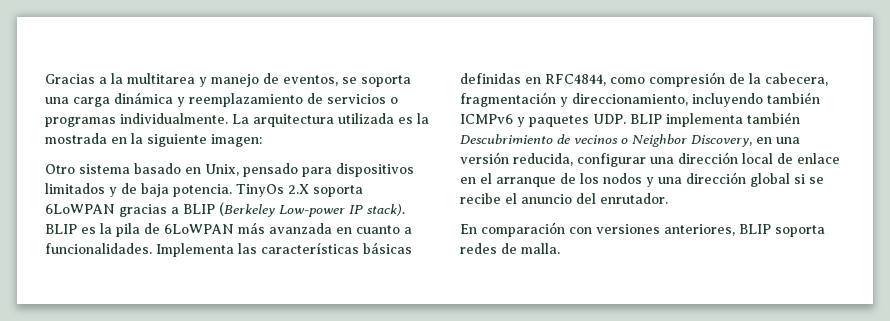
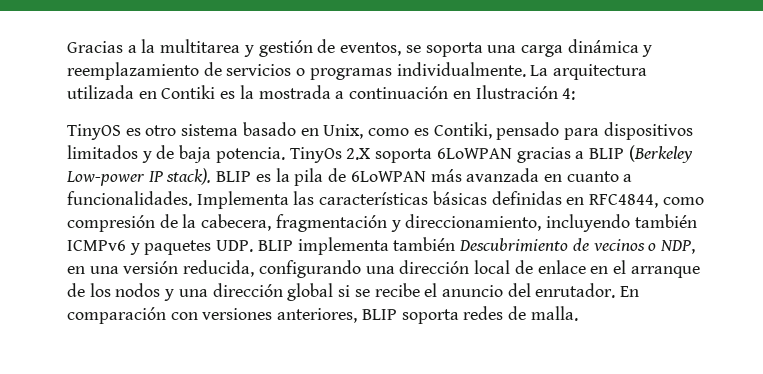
- Gracias a la multitarea y manejo de eventos, se soporta una carga dinámica y reemplazamiento de servicios o programas individualmente.
+ Gracias a la multitarea y gestión de eventos, se soporta una carga dinámica y reemplazamiento de servicios o programas individualmente.
- La arquitectura utilizada es la mostrada en la siguiente imagen:
- Otro sistema basado en Unix, pensado para dispositivos limitados y de baja potencia.
+ La arquitectura utilizada en Contiki es la mostrada a continuación en Ilustración 4:
+ TinyOS es otro sistema basado en Unix, como es Contiki, pensado para dispositivos limitados y de baja potencia.
- Implementa las características básicas definidas en RFC4844, como compresión de la cabecera, fragmentación y direccionamiento, incluyendo también ICMPv6 y paquetes UDP. BLIP implementa también Descubrimiento de vecinos o Neighbor Discovery, en una versión reducida, configurar una dirección local de enlace en el arranque de los nodos y una dirección global si se recibe el anuncio del enrutador.
- En comparación con versiones anteriores, BLIP soporta redes de malla.
+ Implementa las características básicas definidas en RFC4844, como compresión de la cabecera, fragmentación y direccionamiento, incluyendo también ICMPv6 y paquetes UDP. BLIP implementa también Descubrimiento de vecinos o NDP, en una versión reducida, configurando una dirección local de enlace en el arranque de los nodos y una dirección global si se recibe el anuncio del enrutador. En comparación con versiones anteriores, BLIP soporta redes de malla.

